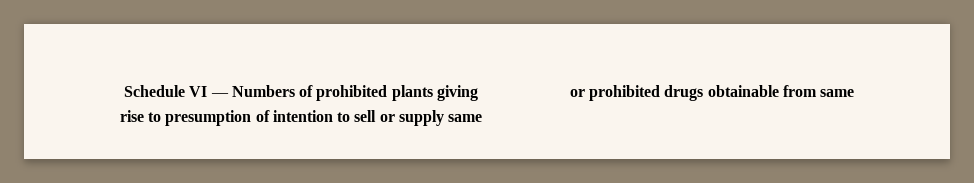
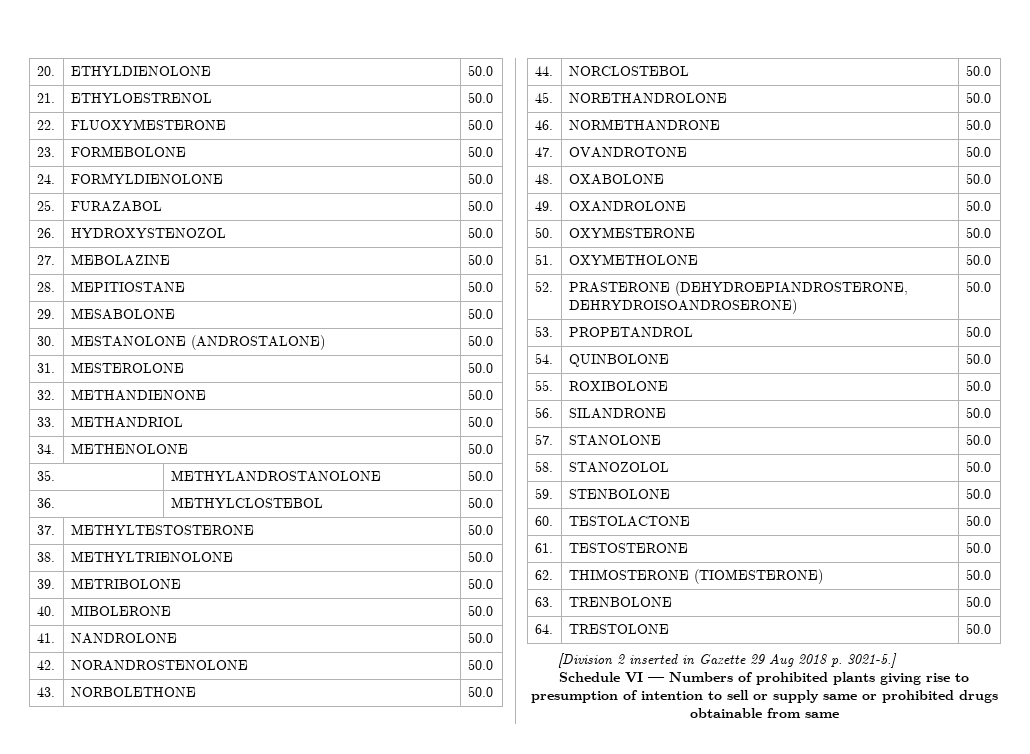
+ 20. | ETHYLDIENOLONE | 50.0
+ 21. | ETHYLOESTRENOL | 50.0
+ 22. | FLUOXYMESTERONE | 50.0
+ 23. | FORMEBOLONE | 50.0
+ 24. | FORMYLDIENOLONE | 50.0
+ 25. | FURAZABOL | 50.0
+ 26. | HYDROXYSTENOZOL | 50.0
+ 27. | MEBOLAZINE | 50.0
+ 28. | MEPITIOSTANE | 50.0
+ 29. | MESABOLONE | 50.0
+ 30. | MESTANOLONE (ANDROSTALONE) | 50.0
+ 31. | MESTEROLONE | 50.0
+ 32. | METHANDIENONE | 50.0
+ 33. | METHANDRIOL | 50.0
+ 34. | METHENOLONE | 50.0
+ 35. | METHYLANDROSTANOLONE | 50.0
+ 36. | METHYLCLOSTEBOL | 50.0
+ 37. | METHYLTESTOSTERONE | 50.0
+ 38. | METHYLTRIENOLONE | 50.0
+ 39. | METRIBOLONE | 50.0
+ 40. | MIBOLERONE | 50.0
+ 41. | NANDROLONE | 50.0
+ 42. | NORANDROSTENOLONE | 50.0
+ 43. | NORBOLETHONE | 50.0
+ 44. | NORCLOSTEBOL | 50.0
+ 45. | NORETHANDROLONE | 50.0
+ 46. | NORMETHANDRONE | 50.0
+ 47. | OVANDROTONE | 50.0
+ 48. | OXABOLONE | 50.0
+ 49. | OXANDROLONE | 50.0
+ 50. | OXYMESTERONE | 50.0
+ 51. | OXYMETHOLONE | 50.0
+ 52. | PRASTERONE (DEHYDROEPIANDROSTERONE, DEHRYDROISOANDROSERONE) | 50.0
+ 53. | PROPETANDROL | 50.0
+ 54. | QUINBOLONE | 50.0
+ 55. | ROXIBOLONE | 50.0
+ 56. | SILANDRONE | 50.0
+ 57. | STANOLONE | 50.0
+ 58. | STANOZOLOL | 50.0
+ 59. | STENBOLONE | 50.0
+ 60. | TESTOLACTONE | 50.0
+ 61. | TESTOSTERONE | 50.0
+ 62. | THIMOSTERONE (TIOMESTERONE) | 50.0
+ 63. | TRENBOLONE | 50.0
+ 64. | TRESTOLONE | 50.0
+ [Division 2 inserted in Gazette 29 Aug 2018 p. 3021-5.]

